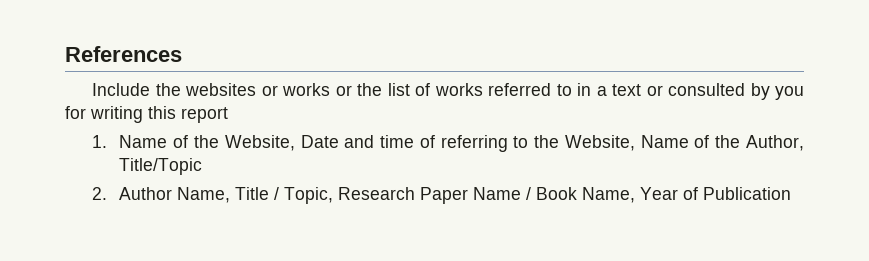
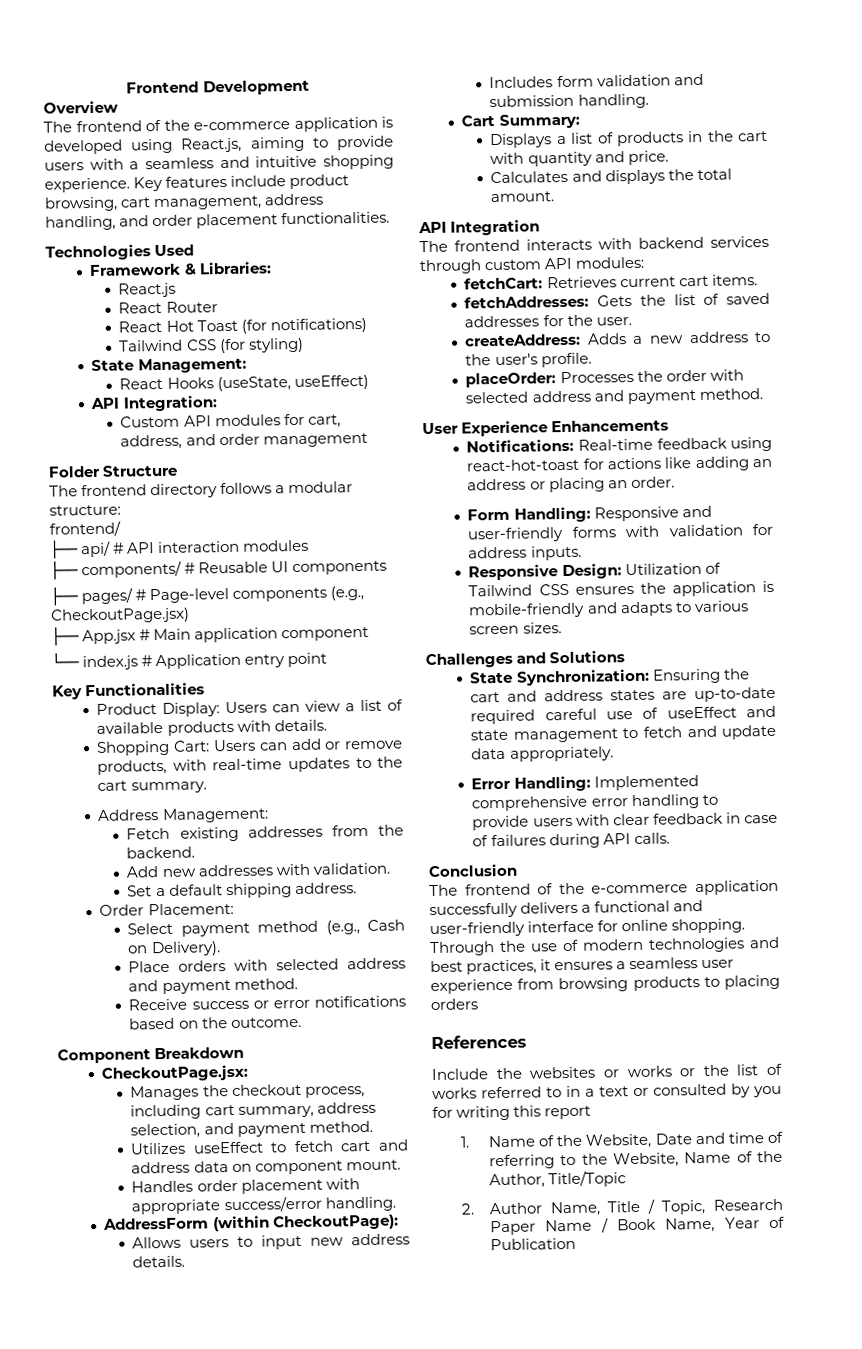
+ Frontend Development
+ Overview
+ The frontend of the e-commerce application is developed using React.js, aiming to provide users with a seamless and intuitive shopping experience. Key features include product browsing, cart management, address handling, and order placement functionalities.
+ Technologies Used
+ Framework & Libraries:
+ React.js
+ React Router
+ React Hot Toast (for notifications)
+ Tailwind CSS (for styling)
+ State Management:
+ React Hooks (useState, useEffect)
+ API Integration:
+ Custom API modules for cart, address, and order management
+ Folder Structure
+ The frontend directory follows a modular structure:
+ frontend/
+ ├── api/ # API interaction modules
+ ├── components/ # Reusable UI components
+ ├── pages/ # Page-level components (e.g., CheckoutPage.jsx)
+ ├── App.jsx # Main application component
+ └── index.js # Application entry point
+ Key Functionalities
+ Product Display: Users can view a list of available products with details.
+ Shopping Cart: Users can add or remove products, with real-time updates to the cart summary.
+ Address Management:
+ Fetch existing addresses from the backend.
+ Add new addresses with validation.
+ Set a default shipping address.
+ Order Placement:
+ Select payment method (e.g., Cash on Delivery).
+ Place orders with selected address and payment method.
+ Receive success or error notifications based on the outcome.
+ Component Breakdown
+ CheckoutPage.jsx:
+ Manages the checkout process, including cart summary, address selection, and payment method.
+ Utilizes useEffect to fetch cart and address data on component mount.
+ Handles order placement with appropriate success/error handling.
+ AddressForm (within CheckoutPage):
+ Allows users to input new address details.
+ Includes form validation and submission handling.
+ Cart Summary:
+ Displays a list of products in the cart with quantity and price.
+ Calculates and displays the total amount.
+ API Integration
+ The frontend interacts with backend services through custom API modules:
+ fetchCart: Retrieves current cart items.
+ fetchAddresses: Gets the list of saved addresses for the user.
+ createAddress: Adds a new address to the user's profile.
+ placeOrder: Processes the order with selected address and payment method.
+ User Experience Enhancements
+ Notifications: Real-time feedback using react-hot-toast for actions like adding an address or placing an order.
+ Form Handling: Responsive and user-friendly forms with validation for address inputs.
+ Responsive Design: Utilization of Tailwind CSS ensures the application is mobile-friendly and adapts to various screen sizes.
+ Challenges and Solutions
+ State Synchronization: Ensuring the cart and address states are up-to-date required careful use of useEffect and state management to fetch and update data appropriately.
+ Error Handling: Implemented comprehensive error handling to provide users with clear feedback in case of failures during API calls.
+ Conclusion
+ The frontend of the e-commerce application successfully delivers a functional and user-friendly interface for online shopping. Through the use of modern technologies and best practices, it ensures a seamless user experience from browsing products to placing orders

